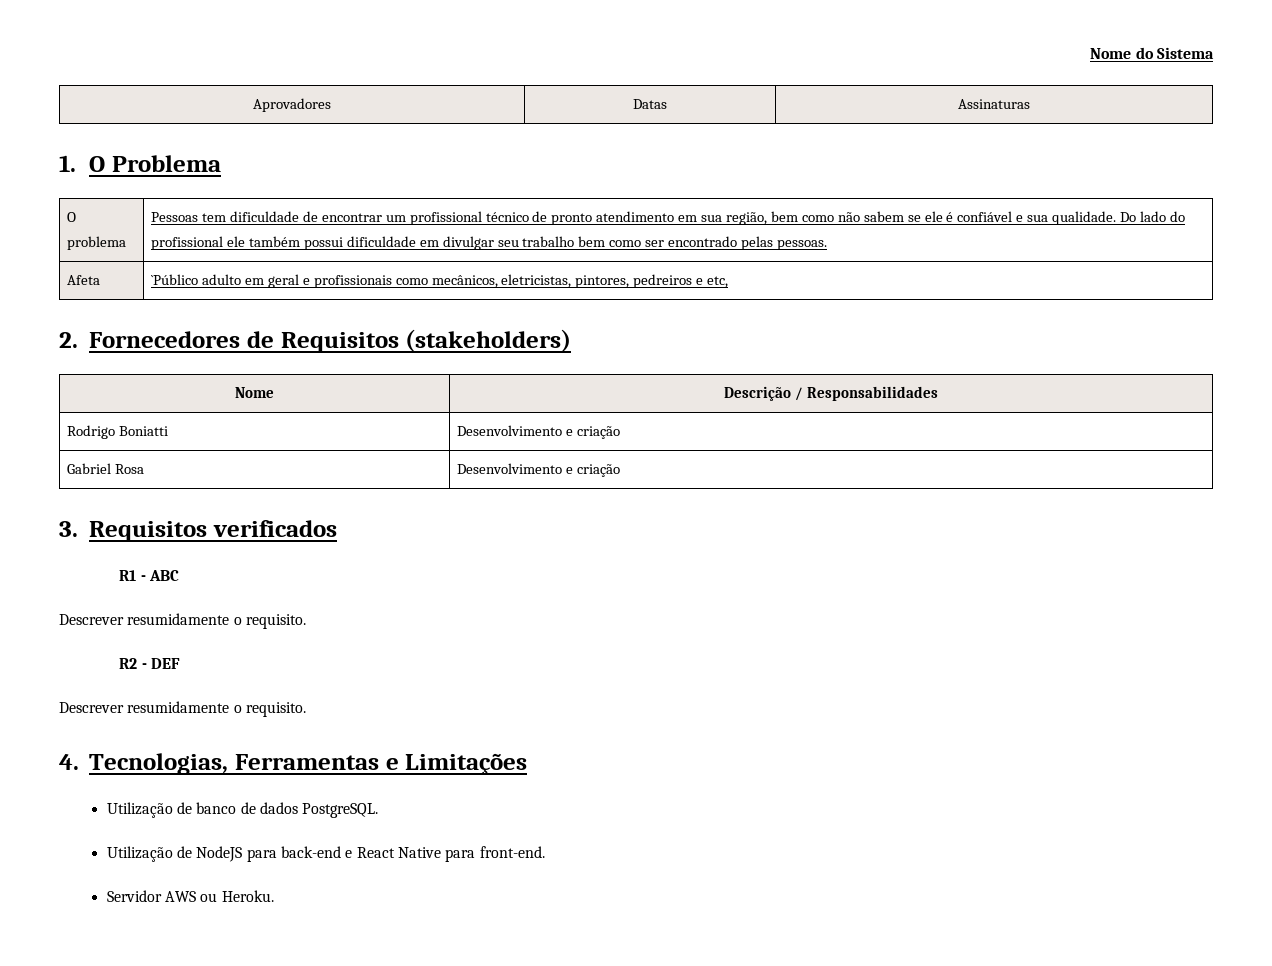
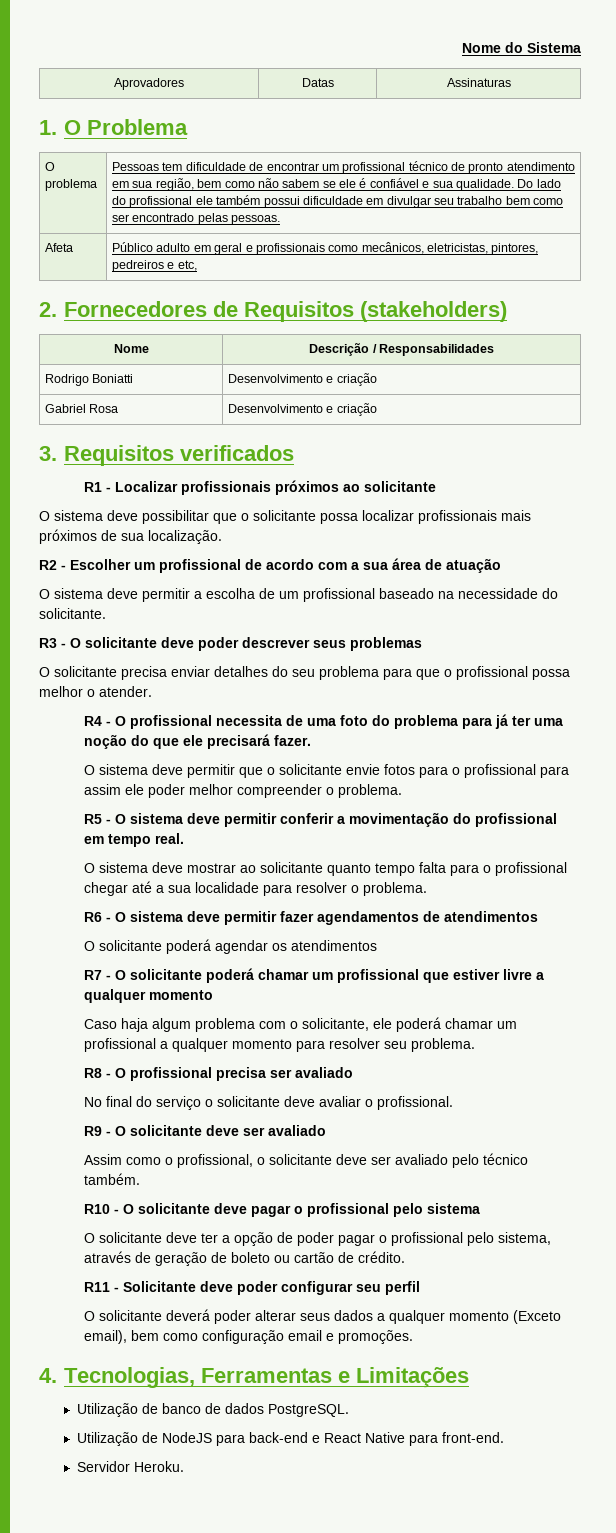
- Afeta | `Público adulto em geral e profissionais como mecânicos, eletricistas, pintores, pedreiros e etc,
+ Afeta | Público adulto em geral e profissionais como mecânicos, eletricistas, pintores, pedreiros e etc,
- R1 - ABC
- Descrever resumidamente o requisito.
- R2 - DEF
- Descrever resumidamente o requisito.
+ R1 - Localizar profissionais próximos ao solicitante
+ O sistema deve possibilitar que o solicitante possa localizar profissionais mais próximos de sua localização.
+ R2 - Escolher um profissional de acordo com a sua área de atuação
+ O sistema deve permitir a escolha de um profissional baseado na necessidade do solicitante.
+ R3 - O solicitante deve poder descrever seus problemas
+ O solicitante precisa enviar detalhes do seu problema para que o profissional possa melhor o atender.
+ R4 - O profissional necessita de uma foto do problema para já ter uma noção do que ele precisará fazer.
+ O sistema deve permitir que o solicitante envie fotos para o profissional para assim ele poder melhor compreender o problema.
+ R5 - O sistema deve permitir conferir a movimentação do profissional em tempo real.
+ O sistema deve mostrar ao solicitante quanto tempo falta para o profissional chegar até a sua localidade para resolver o problema.
+ R6 - O sistema deve permitir fazer agendamentos de atendimentos
+ O solicitante poderá agendar os atendimentos
+ R7 - O solicitante poderá chamar um profissional que estiver livre a qualquer momento
+ Caso haja algum problema com o solicitante, ele poderá chamar um profissional a qualquer momento para resolver seu problema.
+ R8 - O profissional precisa ser avaliado
+ No final do serviço o solicitante deve avaliar o profissional.
+ R9 - O solicitante deve ser avaliado
+ Assim como o profissional, o solicitante deve ser avaliado pelo técnico também.
+ R10 - O solicitante deve pagar o profissional pelo sistema
+ O solicitante deve ter a opção de poder pagar o profissional pelo sistema, através de geração de boleto ou cartão de crédito.
+ R11 - Solicitante deve poder configurar seu perfil
+ O solicitante deverá poder alterar seus dados a qualquer momento (Exceto email), bem como configuração email e promoções.
- Servidor AWS ou Heroku.
+ Servidor Heroku.

